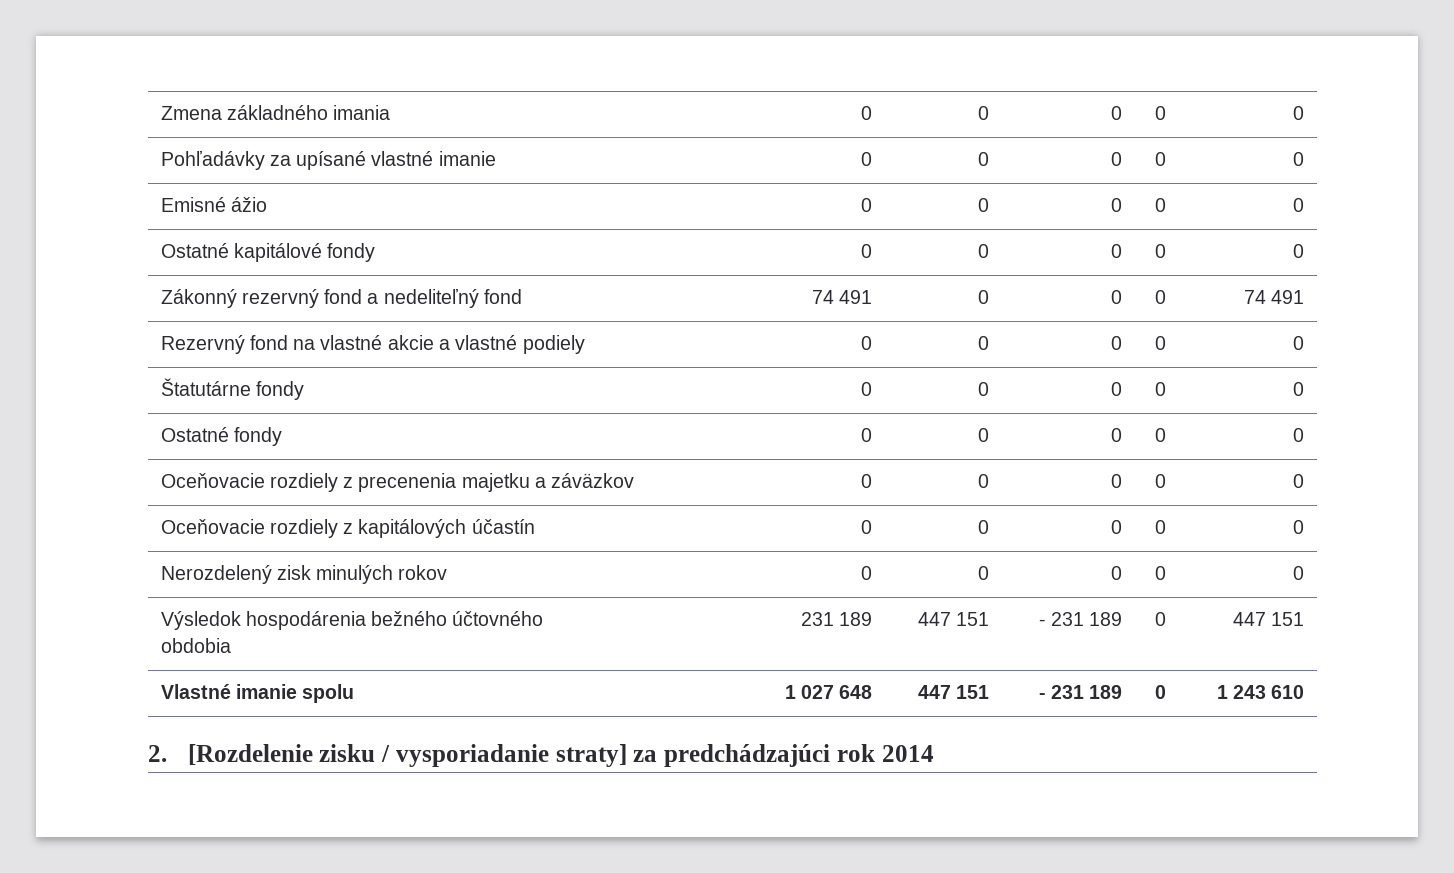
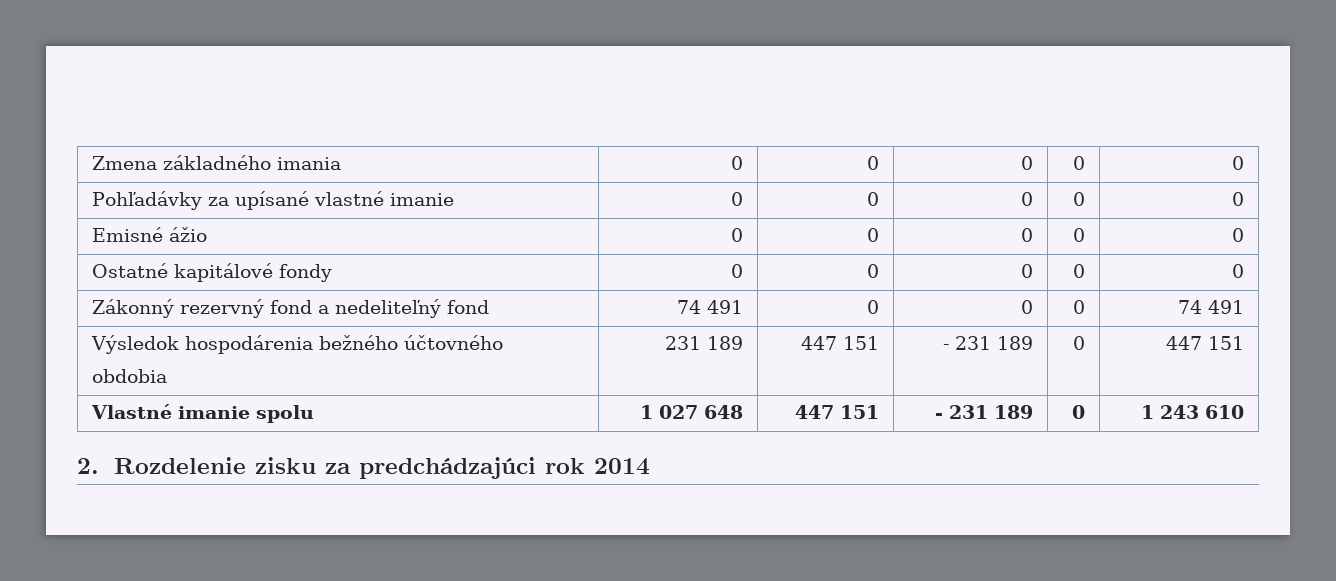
- Rezervný fond na vlastné akcie a vlastné podiely | 0 | 0 | 0 | 0 | 0
- Štatutárne fondy | 0 | 0 | 0 | 0 | 0
- Ostatné fondy | 0 | 0 | 0 | 0 | 0
- Oceňovacie rozdiely z precenenia majetku a záväzkov | 0 | 0 | 0 | 0 | 0
- Oceňovacie rozdiely z kapitálových účastín | 0 | 0 | 0 | 0 | 0
- Nerozdelený zisk minulých rokov | 0 | 0 | 0 | 0 | 0
- 2. [Rozdelenie zisku / vysporiadanie straty] za predchádzajúci rok 2014
+ 2. Rozdelenie zisku za predchádzajúci rok 2014

